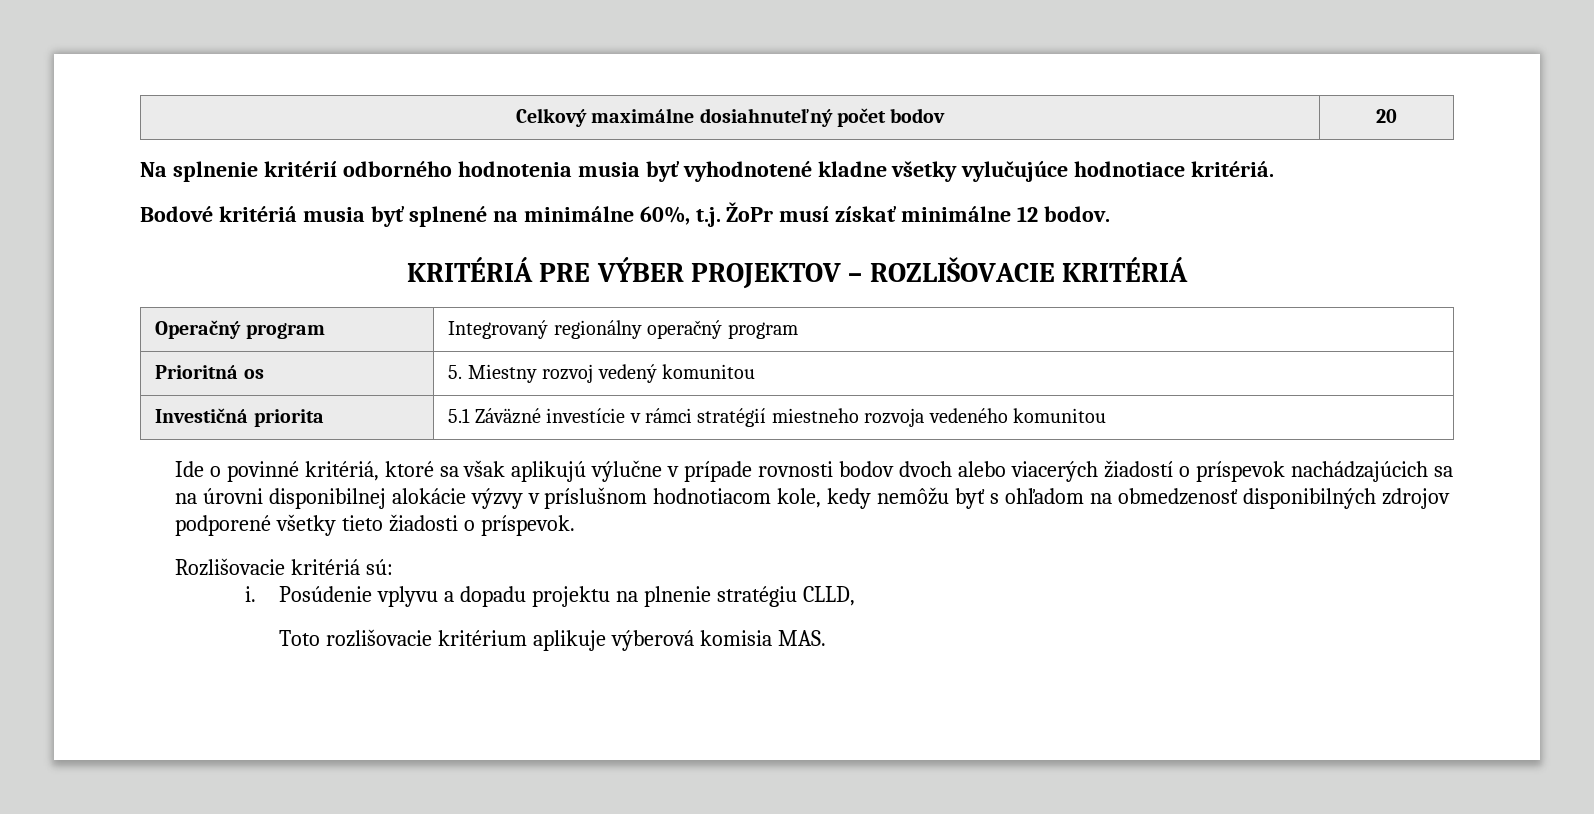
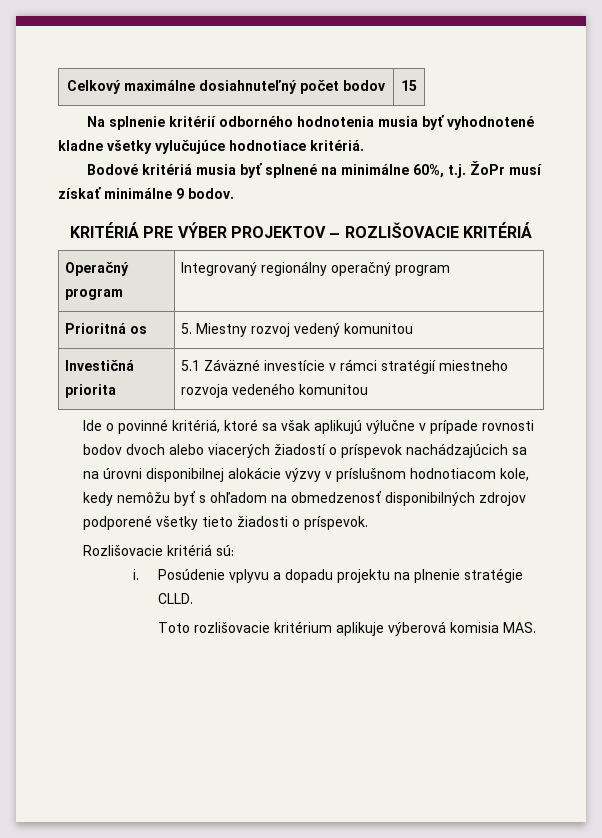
- Celkový maximálne dosiahnuteľný počet bodov | 20
+ Celkový maximálne dosiahnuteľný počet bodov | 15
- Bodové kritériá musia byť splnené na minimálne 60%, t.j. ŽoPr musí získať minimálne 12 bodov.
+ Bodové kritériá musia byť splnené na minimálne 60%, t.j. ŽoPr musí získať minimálne 9 bodov.
- Posúdenie vplyvu a dopadu projektu na plnenie stratégiu CLLD,
+ Posúdenie vplyvu a dopadu projektu na plnenie stratégie CLLD.

